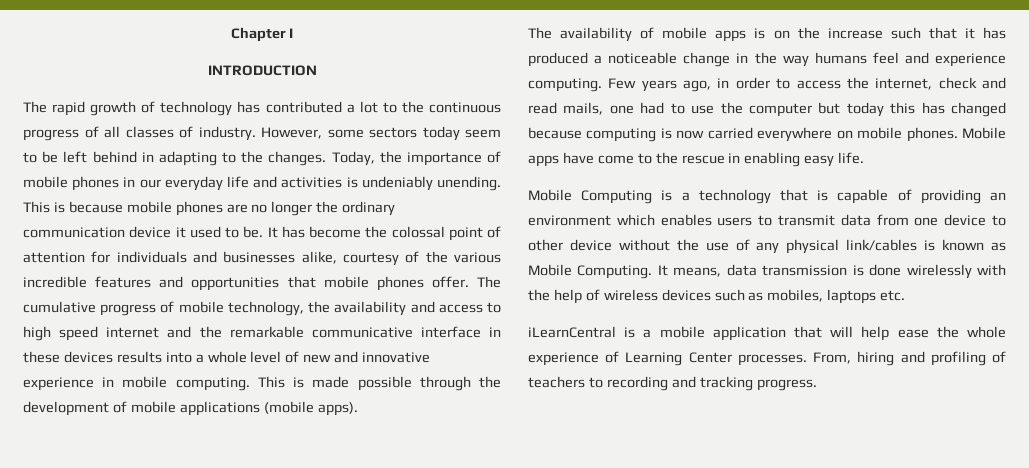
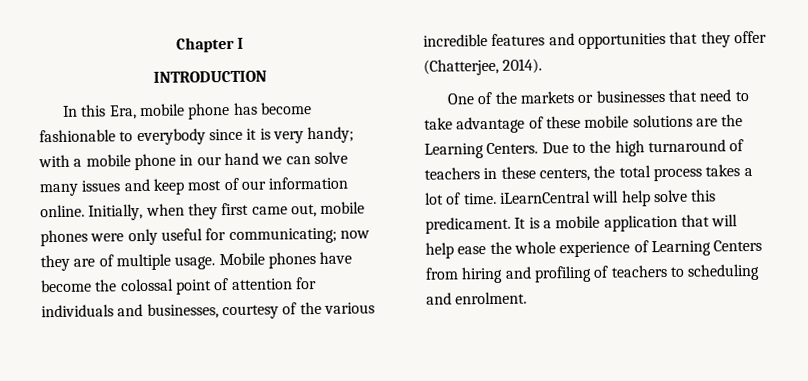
- The rapid growth of technology has contributed a lot to the continuous progress of all classes of industry. However, some sectors today seem to be left behind in adapting to the changes. Today, the importance of mobile phones in our everyday life and activities is undeniably unending. This is because mobile phones are no longer the ordinary communication device it used to be. It has become the colossal point of attention for individuals and businesses alike, courtesy of the various incredible features and opportunities that mobile phones offer. The cumulative progress of mobile technology, the availability and access to high speed internet and the remarkable communicative interface in these devices results into a whole level of new and innovative experience in mobile computing. This is made possible through the development of mobile applications (mobile apps).
- The availability of mobile apps is on the increase such that it has produced a noticeable change in the way humans feel and experience computing. Few years ago, in order to access the internet, check and read mails, one had to use the computer but today this has changed because computing is now carried everywhere on mobile phones. Mobile apps have come to the rescue in enabling easy life.
- Mobile Computing is a technology that is capable of providing an environment which enables users to transmit data from one device to other device without the use of any physical link/cables is known as Mobile Computing. It means, data transmission is done wirelessly with the help of wireless devices such as mobiles, laptops etc.
- iLearnCentral is a mobile application that will help ease the whole experience of Learning Center processes. From, hiring and profiling of teachers to recording and tracking progress.
+ In this Era, mobile phone has become fashionable to everybody since it is very handy; with a mobile phone in our hand we can solve many issues and keep most of our information online. Initially, when they first came out, mobile phones were only useful for communicating; now they are of multiple usage. Mobile phones have become the colossal point of attention for individuals and businesses, courtesy of the various incredible features and opportunities that they offer (Chatterjee, 2014).
+ One of the markets or businesses that need to take advantage of these mobile solutions are the Learning Centers. Due to the high turnaround of teachers in these centers, the total process takes a lot of time. iLearnCentral will help solve this predicament. It is a mobile application that will help ease the whole experience of Learning Centers from hiring and profiling of teachers to scheduling and enrolment.

